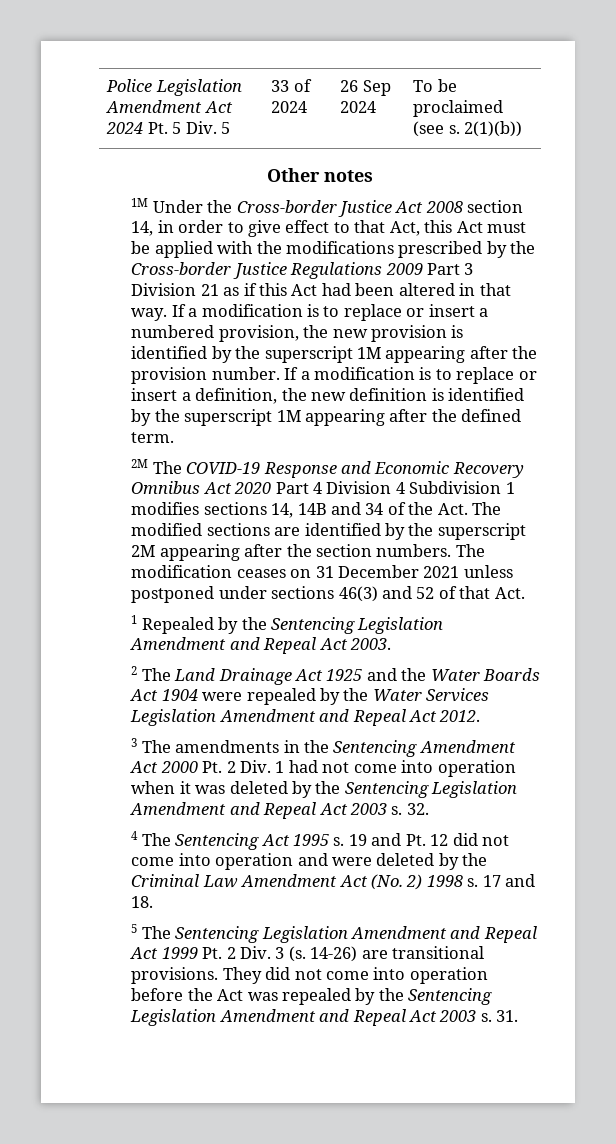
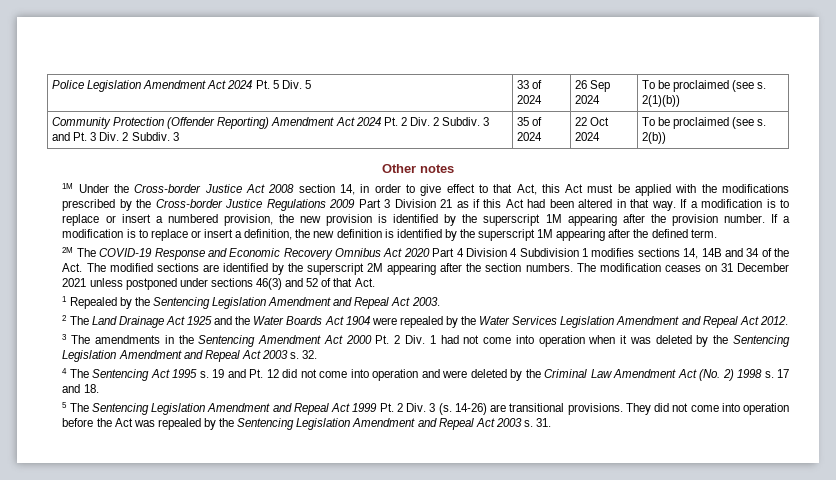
+ Community Protection (Offender Reporting) Amendment Act 2024 Pt. 2 Div. 2 Subdiv. 3 and Pt. 3 Div. 2 Subdiv. 3 | 35 of 2024 | 22 Oct 2024 | To be proclaimed (see s. 2(b))

